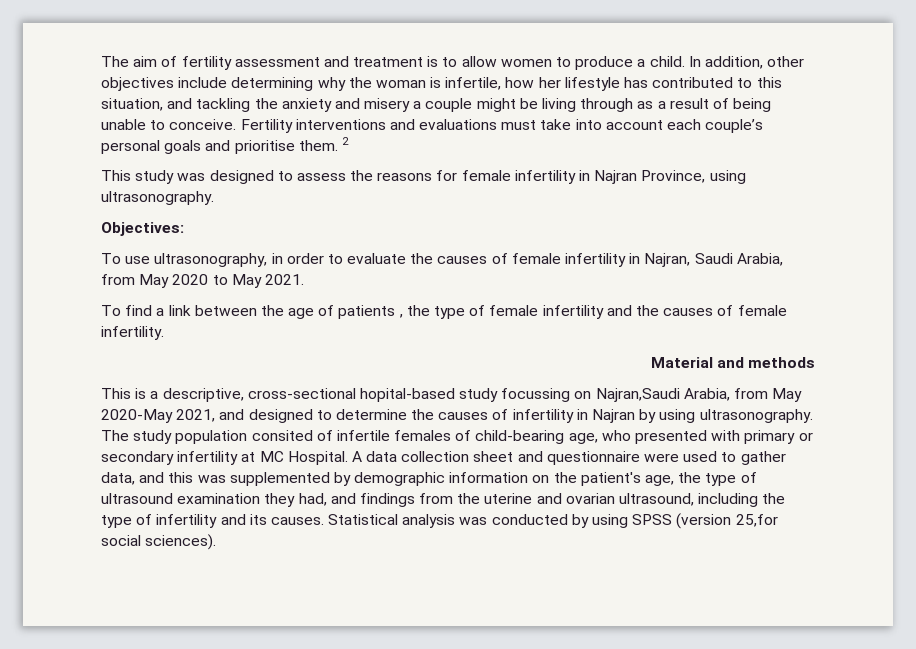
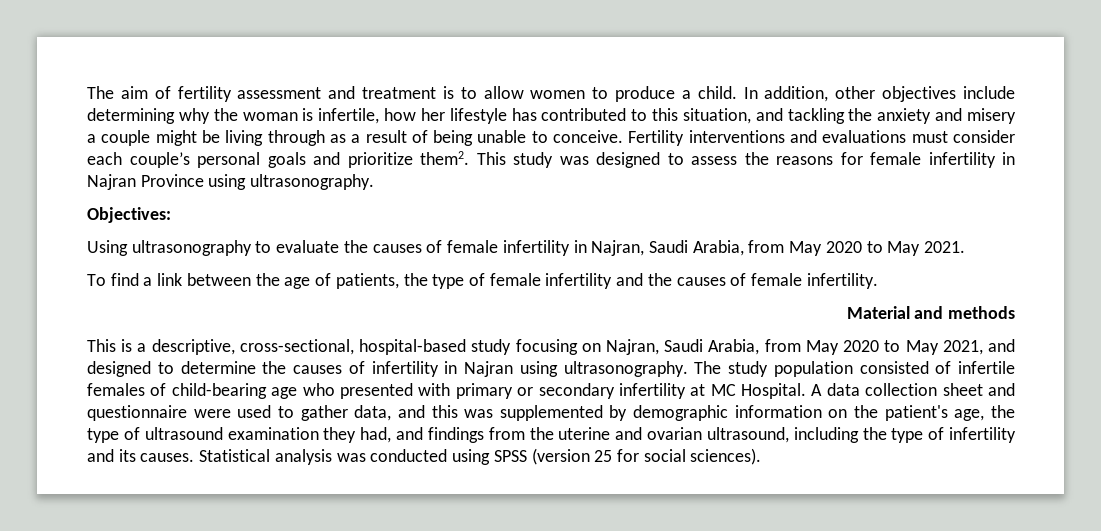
- Fertility interventions and evaluations must take into account each couple’s personal goals and prioritise them. 2
- This study was designed to assess the reasons for female infertility in Najran Province, using ultrasonography.
+ Fertility interventions and evaluations must consider each couple’s personal goals and prioritize them2. This study was designed to assess the reasons for female infertility in Najran Province using ultrasonography.
- To use ultrasonography, in order to evaluate the causes of female infertility in Najran, Saudi Arabia, from May 2020 to May 2021.
+ Using ultrasonography to evaluate the causes of female infertility in Najran, Saudi Arabia, from May 2020 to May 2021.
- To find a link between the age of patients , the type of female infertility and the causes of female infertility.
+ To find a link between the age of patients, the type of female infertility and the causes of female infertility.
- This is a descriptive, cross-sectional hopital-based study focussing on Najran,Saudi Arabia, from May 2020-May 2021, and designed to determine the causes of infertility in Najran by using ultrasonography.
+ This is a descriptive, cross-sectional, hospital-based study focusing on Najran, Saudi Arabia, from May 2020 to May 2021, and designed to determine the causes of infertility in Najran using ultrasonography.
- The study population consited of infertile females of child-bearing age, who presented with primary or secondary infertility at MC Hospital.
+ The study population consisted of infertile females of child-bearing age who presented with primary or secondary infertility at MC Hospital.
- Statistical analysis was conducted by using SPSS (version 25,for social sciences).
+ Statistical analysis was conducted using SPSS (version 25 for social sciences).

